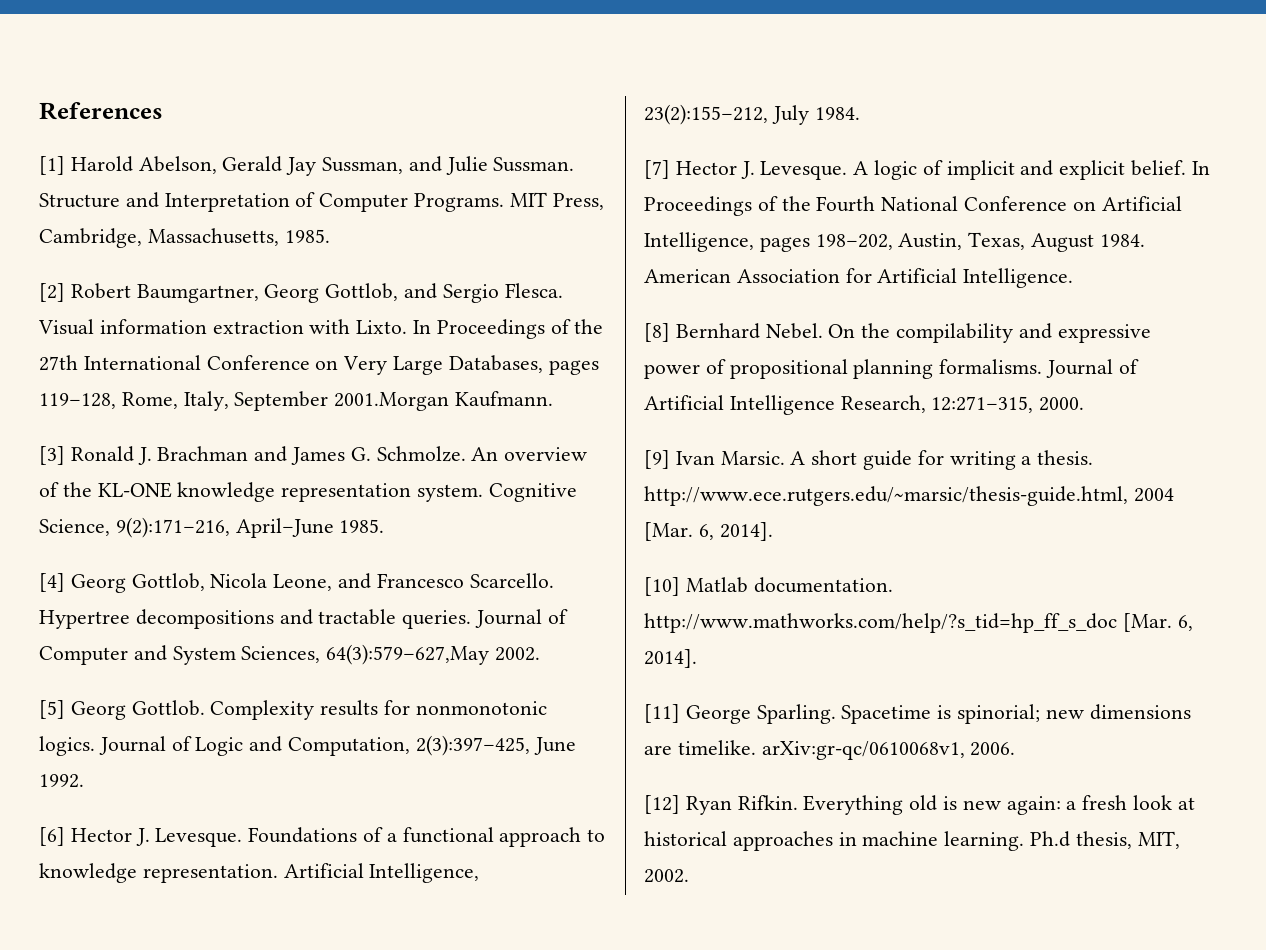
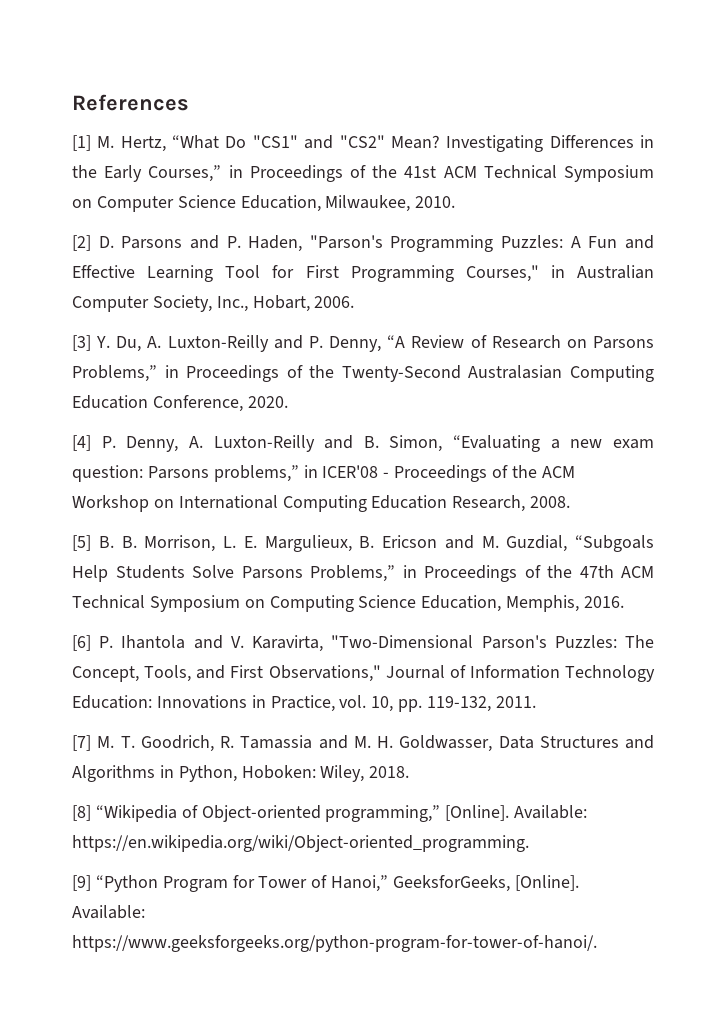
- [1] Harold Abelson, Gerald Jay Sussman, and Julie Sussman. Structure and Interpretation of Computer Programs. MIT Press, Cambridge, Massachusetts, 1985.
- [2] Robert Baumgartner, Georg Gottlob, and Sergio Flesca. Visual information extraction with Lixto. In Proceedings of the 27th International Conference on Very Large Databases, pages 119–128, Rome, Italy, September 2001.Morgan Kaufmann.
- [3] Ronald J. Brachman and James G. Schmolze. An overview of the KL-ONE knowledge representation system. Cognitive Science, 9(2):171–216, April–June 1985.
- [4] Georg Gottlob, Nicola Leone, and Francesco Scarcello. Hypertree decompositions and tractable queries. Journal of Computer and System Sciences, 64(3):579–627,May 2002.
- [5] Georg Gottlob. Complexity results for nonmonotonic logics. Journal of Logic and Computation, 2(3):397–425, June 1992.
- [6] Hector J. Levesque. Foundations of a functional approach to knowledge representation. Artificial Intelligence, 23(2):155–212, July 1984.
- [7] Hector J. Levesque. A logic of implicit and explicit belief. In Proceedings of the Fourth National Conference on Artificial Intelligence, pages 198–202, Austin, Texas, August 1984. American Association for Artificial Intelligence.
- [8] Bernhard Nebel. On the compilability and expressive power of propositional planning formalisms. Journal of Artificial Intelligence Research, 12:271–315, 2000.
- [9] Ivan Marsic. A short guide for writing a thesis. http://www.ece.rutgers.edu/~marsic/thesis-guide.html, 2004 [Mar. 6, 2014].
- [10] Matlab documentation. http://www.mathworks.com/help/?s_tid=hp_ff_s_doc [Mar. 6, 2014].
- [11] George Sparling. Spacetime is spinorial; new dimensions are timelike. arXiv:gr-qc/0610068v1, 2006.
- [12] Ryan Rifkin. Everything old is new again: a fresh look at historical approaches in machine learning. Ph.d thesis, MIT, 2002.
+ [1] M. Hertz, “What Do "CS1" and "CS2" Mean? Investigating Differences in the Early Courses,” in Proceedings of the 41st ACM Technical Symposium on Computer Science Education, Milwaukee, 2010.
+ [2] D. Parsons and P. Haden, "Parson's Programming Puzzles: A Fun and Effective Learning Tool for First Programming Courses," in Australian Computer Society, Inc., Hobart, 2006.
+ [3] Y. Du, A. Luxton-Reilly and P. Denny, “A Review of Research on Parsons Problems,” in Proceedings of the Twenty-Second Australasian Computing Education Conference, 2020.
+ [4] P. Denny, A. Luxton-Reilly and B. Simon, “Evaluating a new exam question: Parsons problems,” in ICER'08 - Proceedings of the ACM Workshop on International Computing Education Research, 2008.
+ [5] B. B. Morrison, L. E. Margulieux, B. Ericson and M. Guzdial, “Subgoals Help Students Solve Parsons Problems,” in Proceedings of the 47th ACM Technical Symposium on Computing Science Education, Memphis, 2016.
+ [6] P. Ihantola and V. Karavirta, "Two-Dimensional Parson's Puzzles: The Concept, Tools, and First Observations," Journal of Information Technology Education: Innovations in Practice, vol. 10, pp. 119-132, 2011.
+ [7] M. T. Goodrich, R. Tamassia and M. H. Goldwasser, Data Structures and Algorithms in Python, Hoboken: Wiley, 2018.
+ [8] “Wikipedia of Object-oriented programming,” [Online]. Available: https://en.wikipedia.org/wiki/Object-oriented_programming.
+ [9] “Python Program for Tower of Hanoi,” GeeksforGeeks, [Online]. Available: https://www.geeksforgeeks.org/python-program-for-tower-of-hanoi/.

